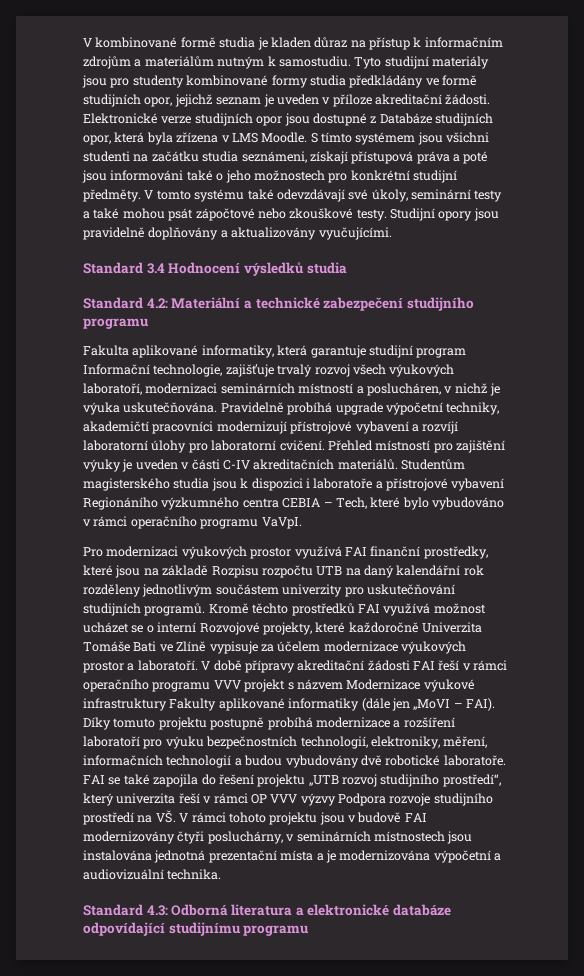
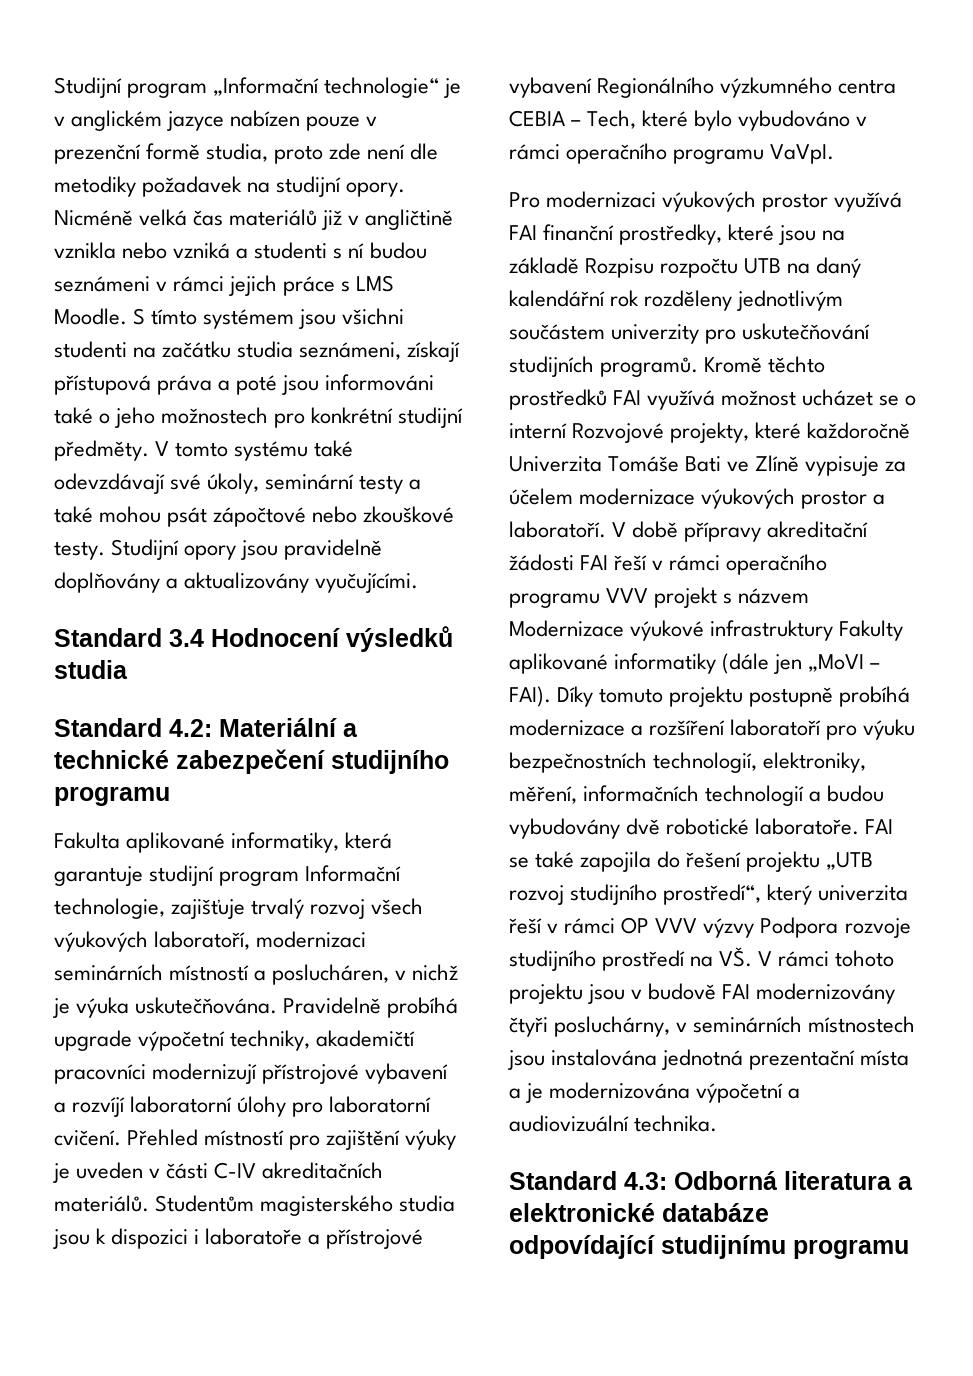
- V kombinované formě studia je kladen důraz na přístup k informačním zdrojům a materiálům nutným k samostudiu. Tyto studijní materiály jsou pro studenty kombinované formy studia předkládány ve formě studijních opor, jejichž seznam je uveden v příloze akreditační žádosti. Elektronické verze studijních opor jsou dostupné z Databáze studijních opor, která byla zřízena v LMS Moodle.
+ Studijní program „Informační technologie“ je v anglickém jazyce nabízen pouze v prezenční formě studia, proto zde není dle metodiky požadavek na studijní opory. Nicméně velká čas materiálů již v angličtině vznikla nebo vzniká a studenti s ní budou seznámeni v rámci jejich práce s LMS Moodle.
- Studentům magisterského studia jsou k dispozici i laboratoře a přístrojové vybavení Regionáního výzkumného centra CEBIA – Tech, které bylo vybudováno v rámci operačního programu VaVpI.
+ Studentům magisterského studia jsou k dispozici i laboratoře a přístrojové vybavení Regionálního výzkumného centra CEBIA – Tech, které bylo vybudováno v rámci operačního programu VaVpI.

